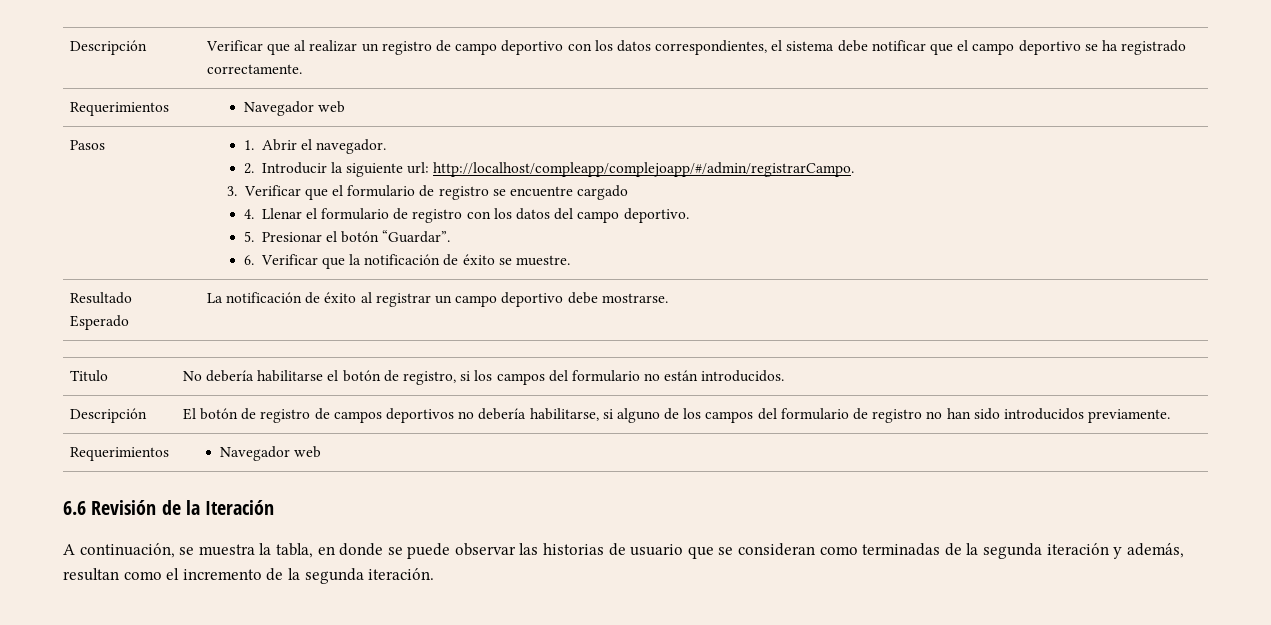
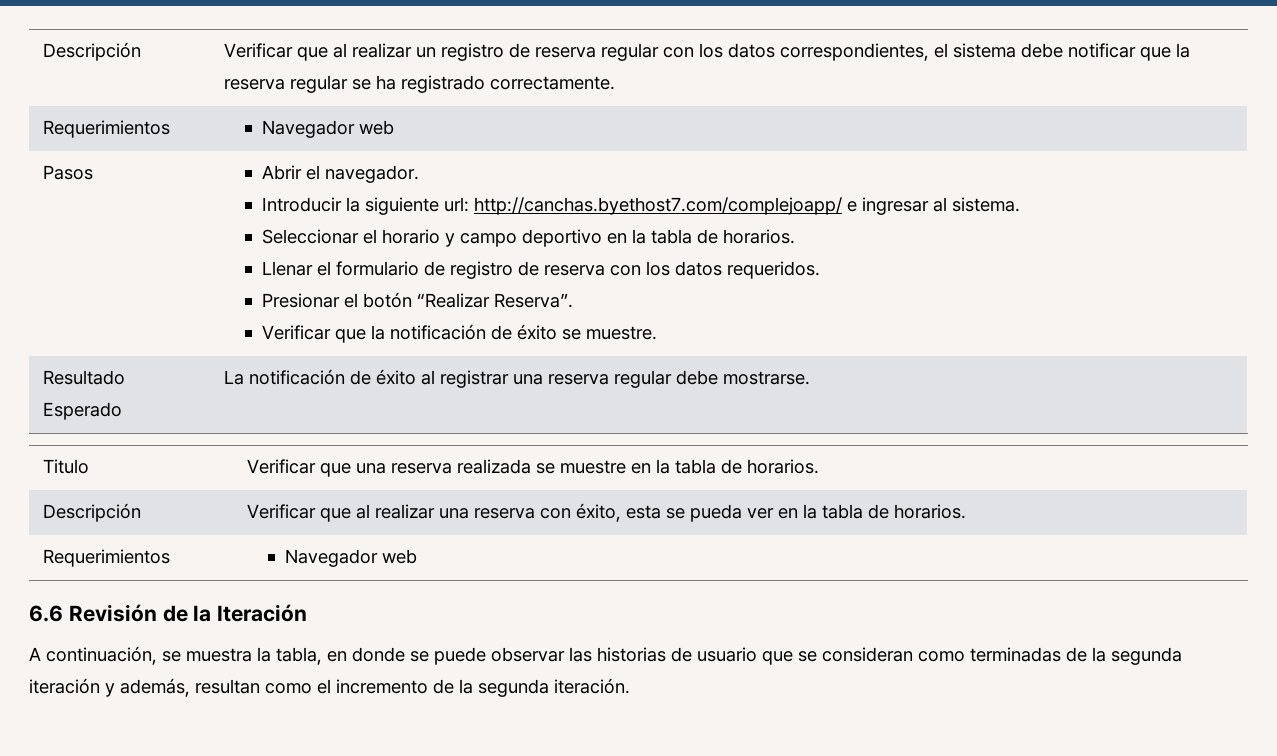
- Descripción | Verificar que al realizar un registro de campo deportivo con los datos correspondientes, el sistema debe notificar que el campo deportivo se ha registrado correctamente.
+ Descripción | Verificar que al realizar un registro de reserva regular con los datos correspondientes, el sistema debe notificar que la reserva regular se ha registrado correctamente.
- 1. Abrir el navegador.
+ Abrir el navegador.
- 2. Introducir la siguiente url: http://localhost/compleapp/complejoapp/#/admin/registrarCampo.
- 3. Verificar que el formulario de registro se encuentre cargado
- 4. Llenar el formulario de registro con los datos del campo deportivo.
- 5. Presionar el botón “Guardar”.
- 6. Verificar que la notificación de éxito se muestre.
+ Introducir la siguiente url: http://canchas.byethost7.com/complejoapp/ e ingresar al sistema.
+ Seleccionar el horario y campo deportivo en la tabla de horarios.
+ Llenar el formulario de registro de reserva con los datos requeridos.
+ Presionar el botón “Realizar Reserva”.
+ Verificar que la notificación de éxito se muestre.
- Resultado Esperado | La notificación de éxito al registrar un campo deportivo debe mostrarse.
+ Resultado Esperado | La notificación de éxito al registrar una reserva regular debe mostrarse.
- Titulo | No debería habilitarse el botón de registro, si los campos del formulario no están introducidos.
- Descripción | El botón de registro de campos deportivos no debería habilitarse, si alguno de los campos del formulario de registro no han sido introducidos previamente.
+ Titulo | Verificar que una reserva realizada se muestre en la tabla de horarios.
+ Descripción | Verificar que al realizar una reserva con éxito, esta se pueda ver en la tabla de horarios.

